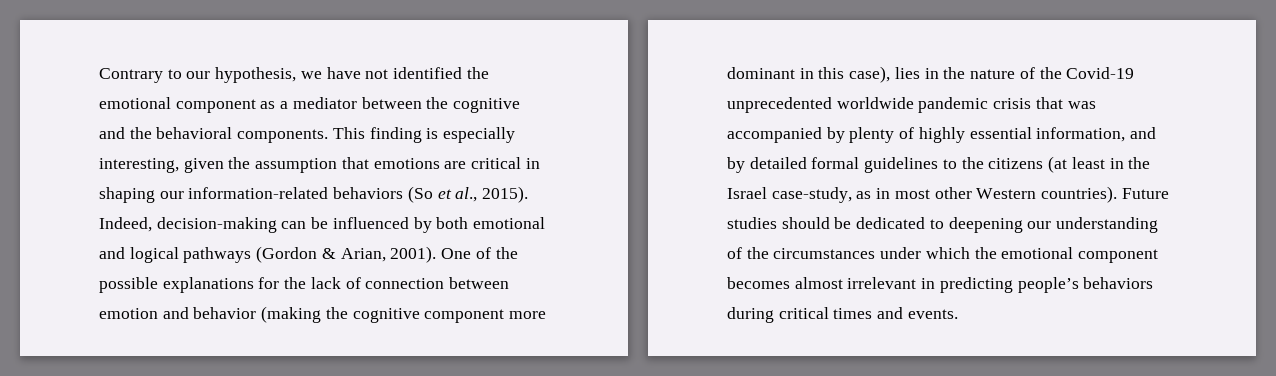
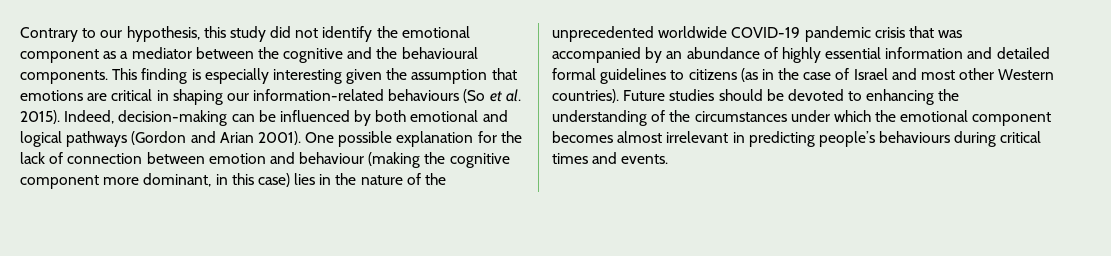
- Contrary to our hypothesis, we have not identified the emotional component as a mediator between the cognitive and the behavioral components.
+ Contrary to our hypothesis, this study did not identify the emotional component as a mediator between the cognitive and the behavioural components.
- This finding is especially interesting, given the assumption that emotions are critical in shaping our information-related behaviors (So et al., 2015).
+ This finding is especially interesting given the assumption that emotions are critical in shaping our information-related behaviours (So et al. 2015).
- Indeed, decision-making can be influenced by both emotional and logical pathways (Gordon & Arian, 2001). One of the possible explanations for the lack of connection between emotion and behavior (making the cognitive component more dominant in this case), lies in the nature of the Covid-19 unprecedented worldwide pandemic crisis that was accompanied by plenty of highly essential information, and by detailed formal guidelines to the citizens (at least in the Israel case-study, as in most other Western countries).
+ Indeed, decision-making can be influenced by both emotional and logical pathways (Gordon and Arian 2001). One possible explanation for the lack of connection between emotion and behaviour (making the cognitive component more dominant, in this case) lies in the nature of the unprecedented worldwide COVID-19 pandemic crisis that was accompanied by an abundance of highly essential information and detailed formal guidelines to citizens (as in the case of Israel and most other Western countries).
- Future studies should be dedicated to deepening our understanding of the circumstances under which the emotional component becomes almost irrelevant in predicting people’s behaviors during critical times and events.
+ Future studies should be devoted to enhancing the understanding of the circumstances under which the emotional component becomes almost irrelevant in predicting people’s behaviours during critical times and events.

